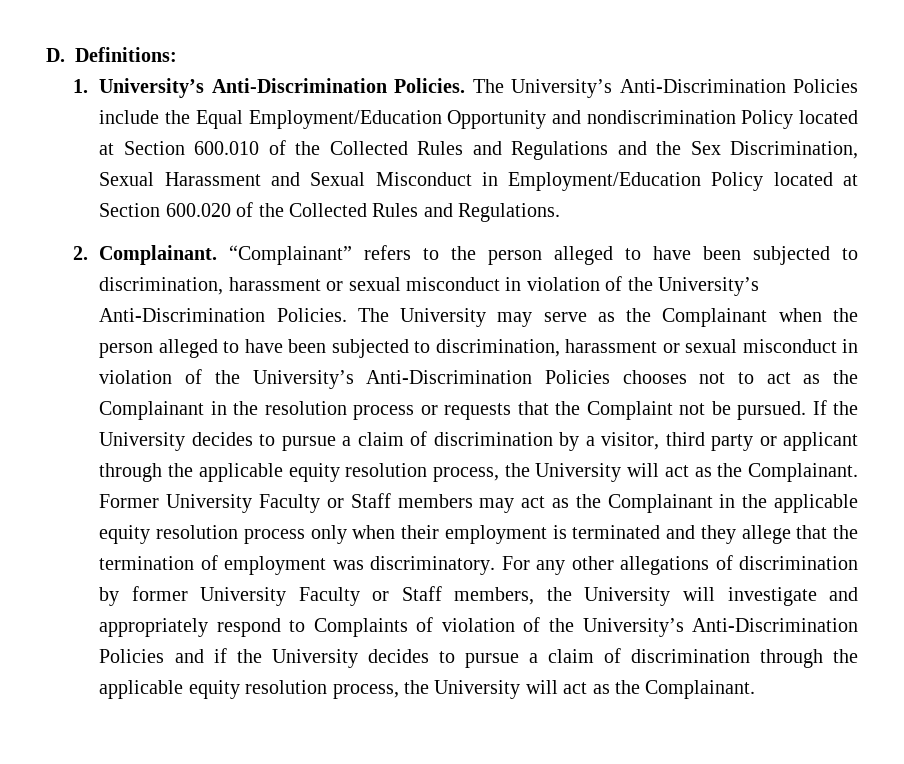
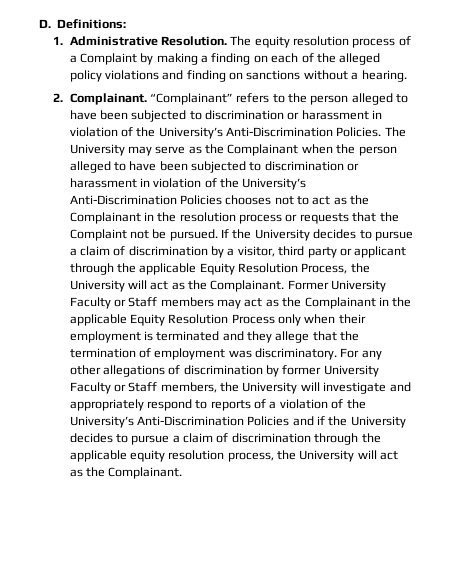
- 1. University’s Anti-Discrimination Policies. The University’s Anti-Discrimination Policies include the Equal Employment/Education Opportunity and nondiscrimination Policy located at Section 600.010 of the Collected Rules and Regulations and the Sex Discrimination, Sexual Harassment and Sexual Misconduct in Employment/Education Policy located at Section 600.020 of the Collected Rules and Regulations.
+ 1. Administrative Resolution. The equity resolution process of a Complaint by making a finding on each of the alleged policy violations and finding on sanctions without a hearing.
- “Complainant” refers to the person alleged to have been subjected to discrimination, harassment or sexual misconduct in violation of the University’s Anti-Discrimination Policies.
+ “Complainant” refers to the person alleged to have been subjected to discrimination or harassment in violation of the University’s Anti-Discrimination Policies.
- The University may serve as the Complainant when the person alleged to have been subjected to discrimination, harassment or sexual misconduct in violation of the University’s Anti-Discrimination Policies chooses not to act as the Complainant in the resolution process or requests that the Complaint not be pursued.
+ The University may serve as the Complainant when the person alleged to have been subjected to discrimination or harassment in violation of the University’s Anti-Discrimination Policies chooses not to act as the Complainant in the resolution process or requests that the Complaint not be pursued.
- If the University decides to pursue a claim of discrimination by a visitor, third party or applicant through the applicable equity resolution process, the University will act as the Complainant.
+ If the University decides to pursue a claim of discrimination by a visitor, third party or applicant through the applicable Equity Resolution Process, the University will act as the Complainant.
- Former University Faculty or Staff members may act as the Complainant in the applicable equity resolution process only when their employment is terminated and they allege that the termination of employment was discriminatory.
+ Former University Faculty or Staff members may act as the Complainant in the applicable Equity Resolution Process only when their employment is terminated and they allege that the termination of employment was discriminatory.
- For any other allegations of discrimination by former University Faculty or Staff members, the University will investigate and appropriately respond to Complaints of violation of the University’s Anti-Discrimination Policies and if the University decides to pursue a claim of discrimination through the applicable equity resolution process, the University will act as the Complainant.
+ For any other allegations of discrimination by former University Faculty or Staff members, the University will investigate and appropriately respond to reports of a violation of the University’s Anti-Discrimination Policies and if the University decides to pursue a claim of discrimination through the applicable equity resolution process, the University will act as the Complainant.

